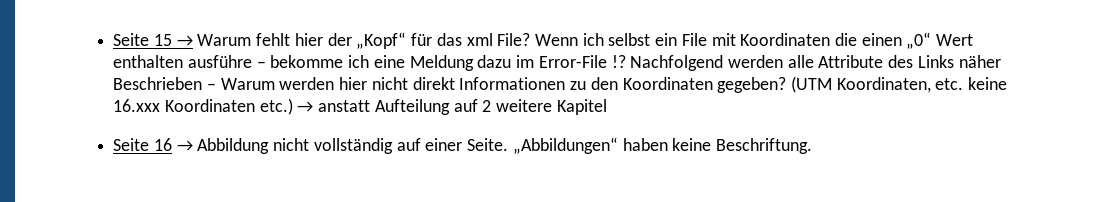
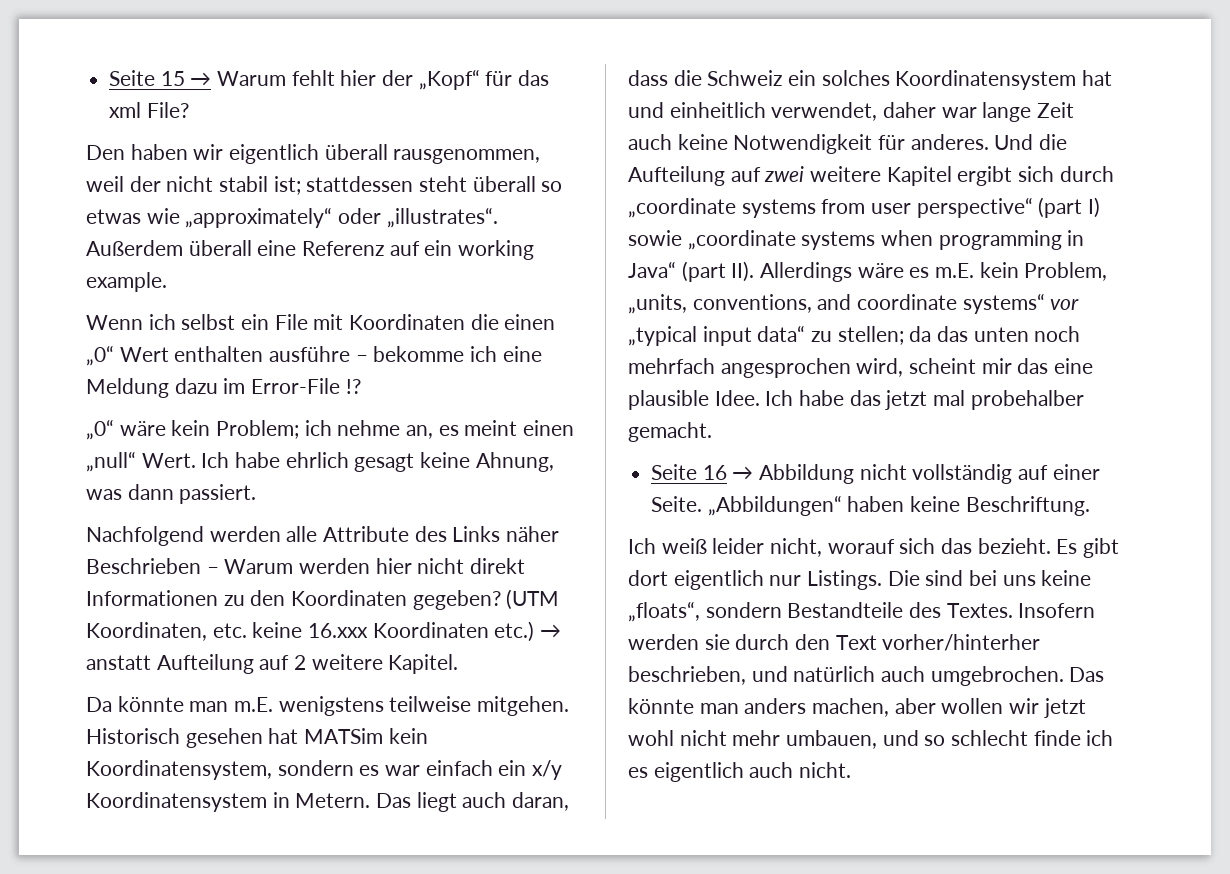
- Seite 15 → Warum fehlt hier der „Kopf“ für das xml File? Wenn ich selbst ein File mit Koordinaten die einen „0“ Wert enthalten ausführe – bekomme ich eine Meldung dazu im Error-File !? Nachfolgend werden alle Attribute des Links näher Beschrieben – Warum werden hier nicht direkt Informationen zu den Koordinaten gegeben?
+ Seite 15 → Warum fehlt hier der „Kopf“ für das xml File?
+ Den haben wir eigentlich überall rausgenommen, weil der nicht stabil ist; stattdessen steht überall so etwas wie „approximately“ oder „illustrates“. Außerdem überall eine Referenz auf ein working example.
+ Wenn ich selbst ein File mit Koordinaten die einen „0“ Wert enthalten ausführe – bekomme ich eine Meldung dazu im Error-File !?
+ „0“ wäre kein Problem; ich nehme an, es meint einen „null“ Wert. Ich habe ehrlich gesagt keine Ahnung, was dann passiert.
+ Nachfolgend werden alle Attribute des Links näher Beschrieben – Warum werden hier nicht direkt Informationen zu den Koordinaten gegeben?
- (UTM Koordinaten, etc. keine 16.xxx Koordinaten etc.) → anstatt Aufteilung auf 2 weitere Kapitel
+ (UTM Koordinaten, etc. keine 16.xxx Koordinaten etc.) → anstatt Aufteilung auf 2 weitere Kapitel.
+ Da könnte man m.E. wenigstens teilweise mitgehen. Historisch gesehen hat MATSim kein Koordinatensystem, sondern es war einfach ein x/y Koordinatensystem in Metern. Das liegt auch daran, dass die Schweiz ein solches Koordinatensystem hat und einheitlich verwendet, daher war lange Zeit auch keine Notwendigkeit für anderes. Und die Aufteilung auf zwei weitere Kapitel ergibt sich durch „coordinate systems from user perspective“ (part I) sowie „coordinate systems when programming in Java“ (part II). Allerdings wäre es m.E. kein Problem, „units, conventions, and coordinate systems“ vor „typical input data“ zu stellen; da das unten noch mehrfach angesprochen wird, scheint mir das eine plausible Idee. Ich habe das jetzt mal probehalber gemacht.
+ Ich weiß leider nicht, worauf sich das bezieht. Es gibt dort eigentlich nur Listings. Die sind bei uns keine „floats“, sondern Bestandteile des Textes. Insofern werden sie durch den Text vorher/hinterher beschrieben, und natürlich auch umgebrochen. Das könnte man anders machen, aber wollen wir jetzt wohl nicht mehr umbauen, und so schlecht finde ich es eigentlich auch nicht.

